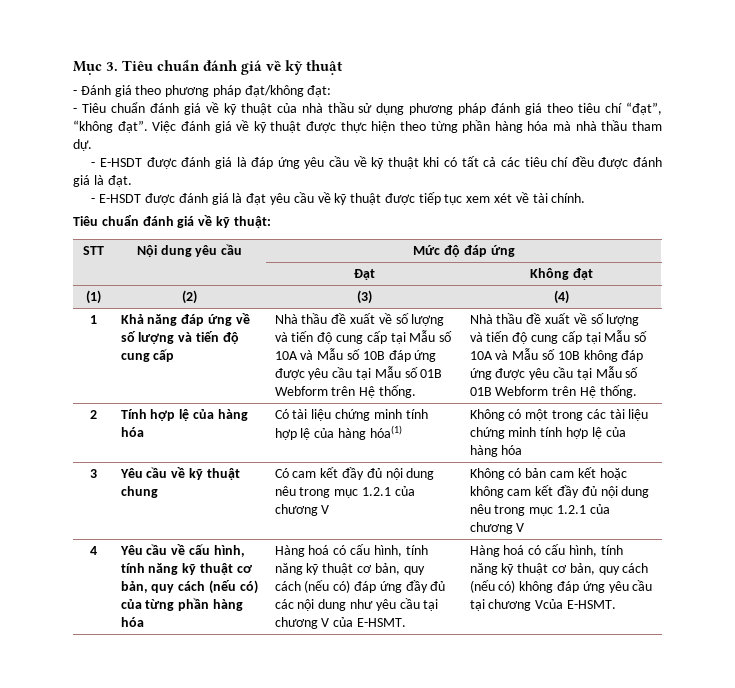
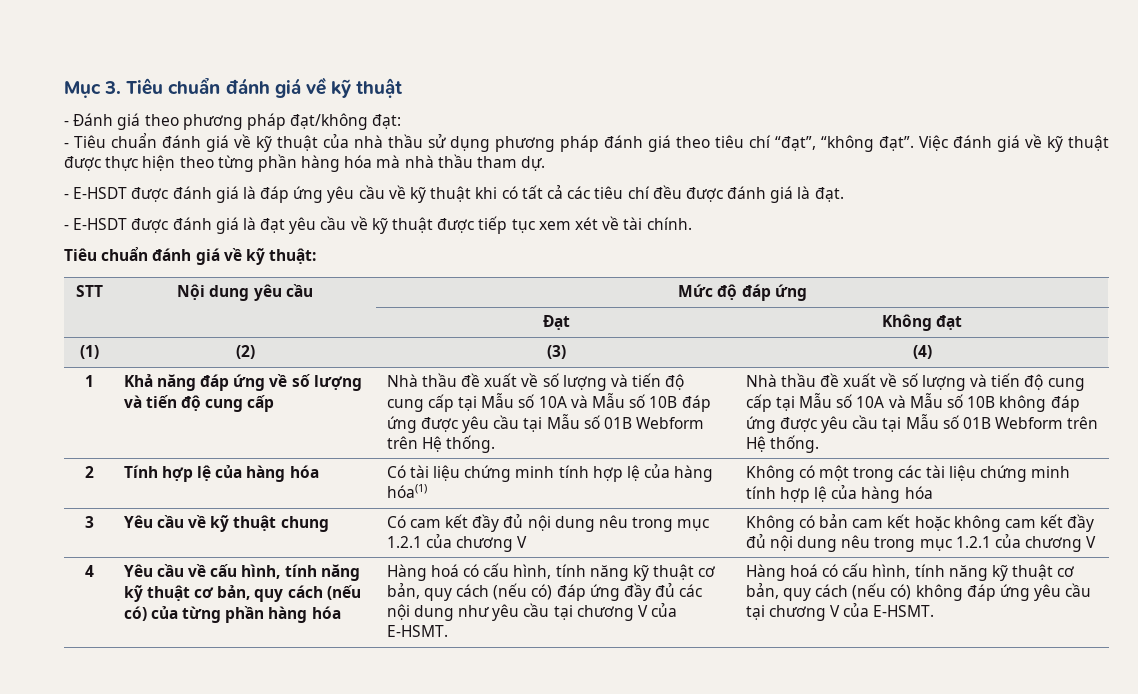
- Hàng hoá có cấu hình, tính năng kỹ thuật cơ bản, quy cách (nếu có) không đáp ứng yêu cầu tại chương Vcủa E-HSMT.
+ Hàng hoá có cấu hình, tính năng kỹ thuật cơ bản, quy cách (nếu có) không đáp ứng yêu cầu tại chương V của E-HSMT.

